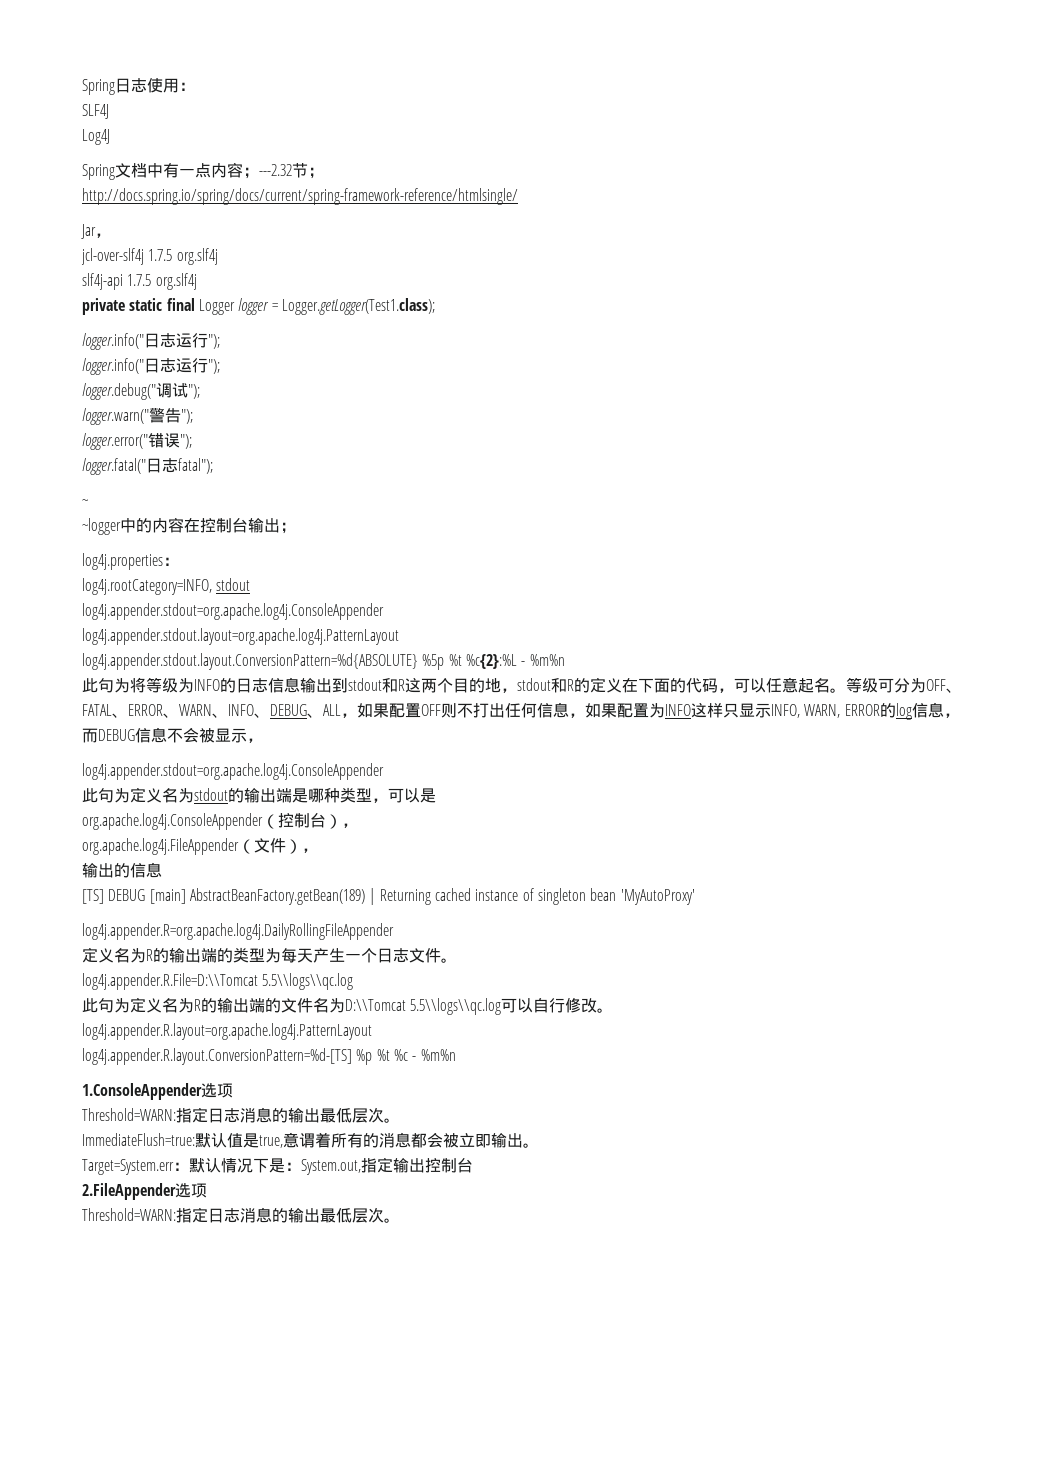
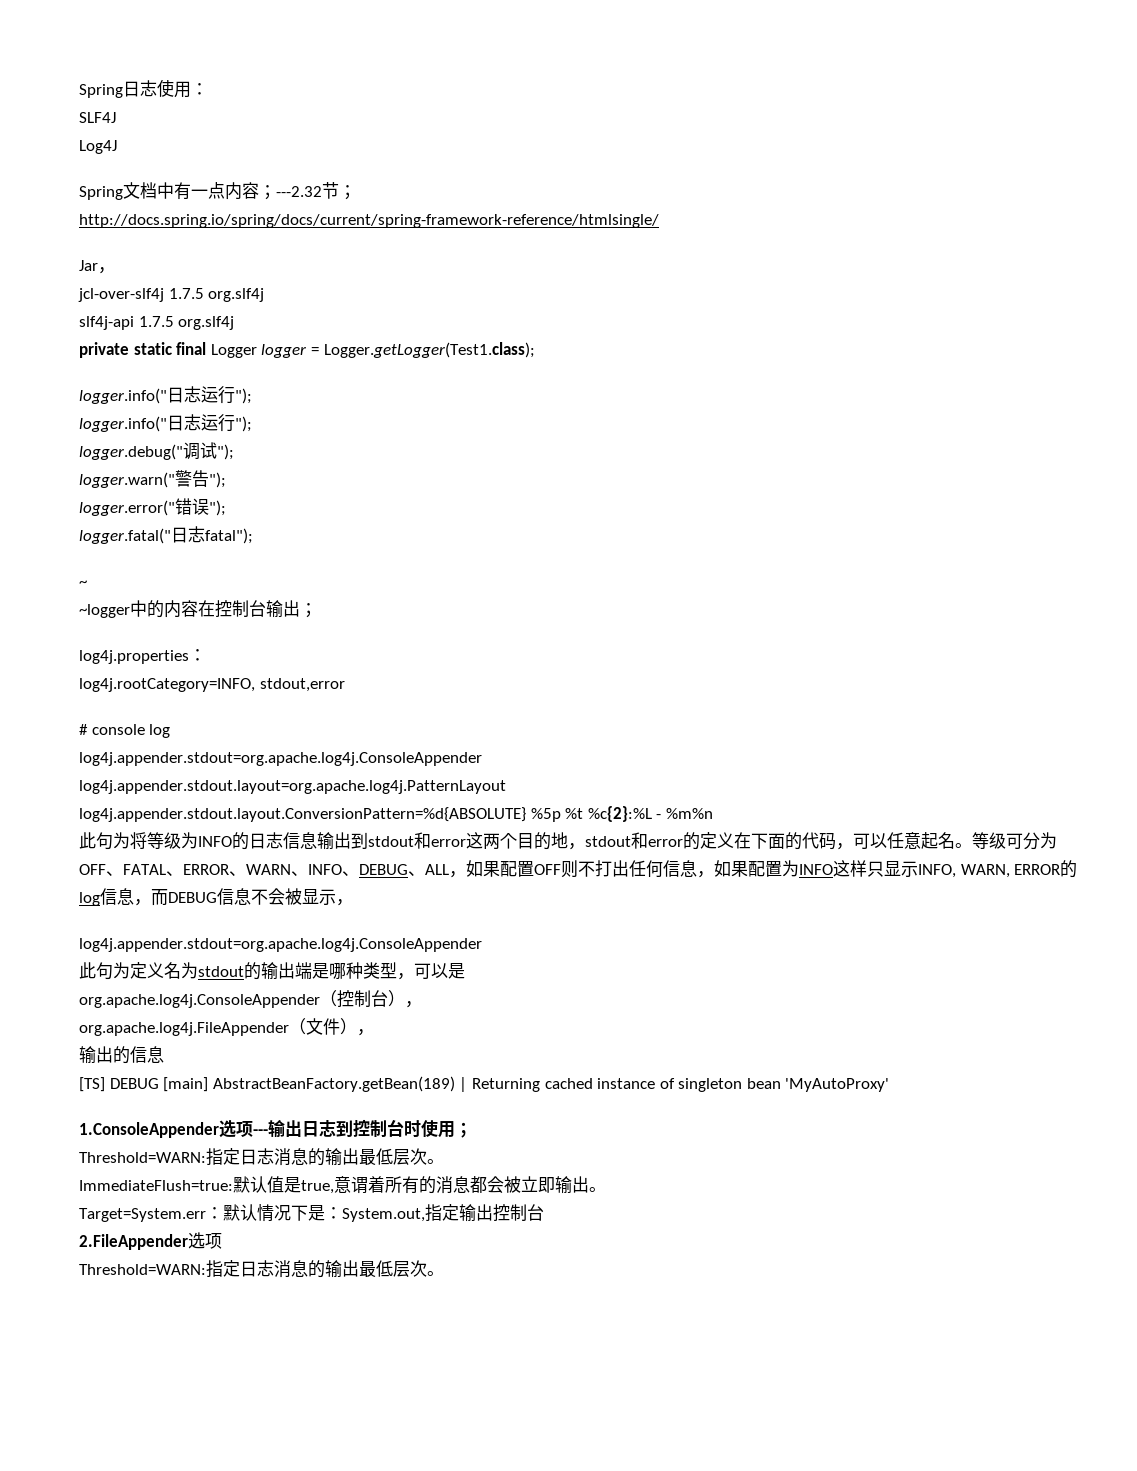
- log4j.rootCategory=INFO, stdout
+ log4j.rootCategory=INFO, stdout,error
+ # console log
- 此句为将等级为INFO的日志信息输出到stdout和R这两个目的地，stdout和R的定义在下面的代码，可以任意起名。
+ 此句为将等级为INFO的日志信息输出到stdout和error这两个目的地，stdout和error的定义在下面的代码，可以任意起名。
- log4j.appender.R=org.apache.log4j.DailyRollingFileAppender
- 定义名为R的输出端的类型为每天产生一个日志文件。
- log4j.appender.R.File=D:\\Tomcat 5.5\\logs\\qc.log
- 此句为定义名为R的输出端的文件名为D:\\Tomcat 5.5\\logs\\qc.log可以自行修改。
- log4j.appender.R.layout=org.apache.log4j.PatternLayout
- log4j.appender.R.layout.ConversionPattern=%d-[TS] %p %t %c - %m%n
- 1.ConsoleAppender选项
+ 1.ConsoleAppender选项---输出日志到控制台时使用；

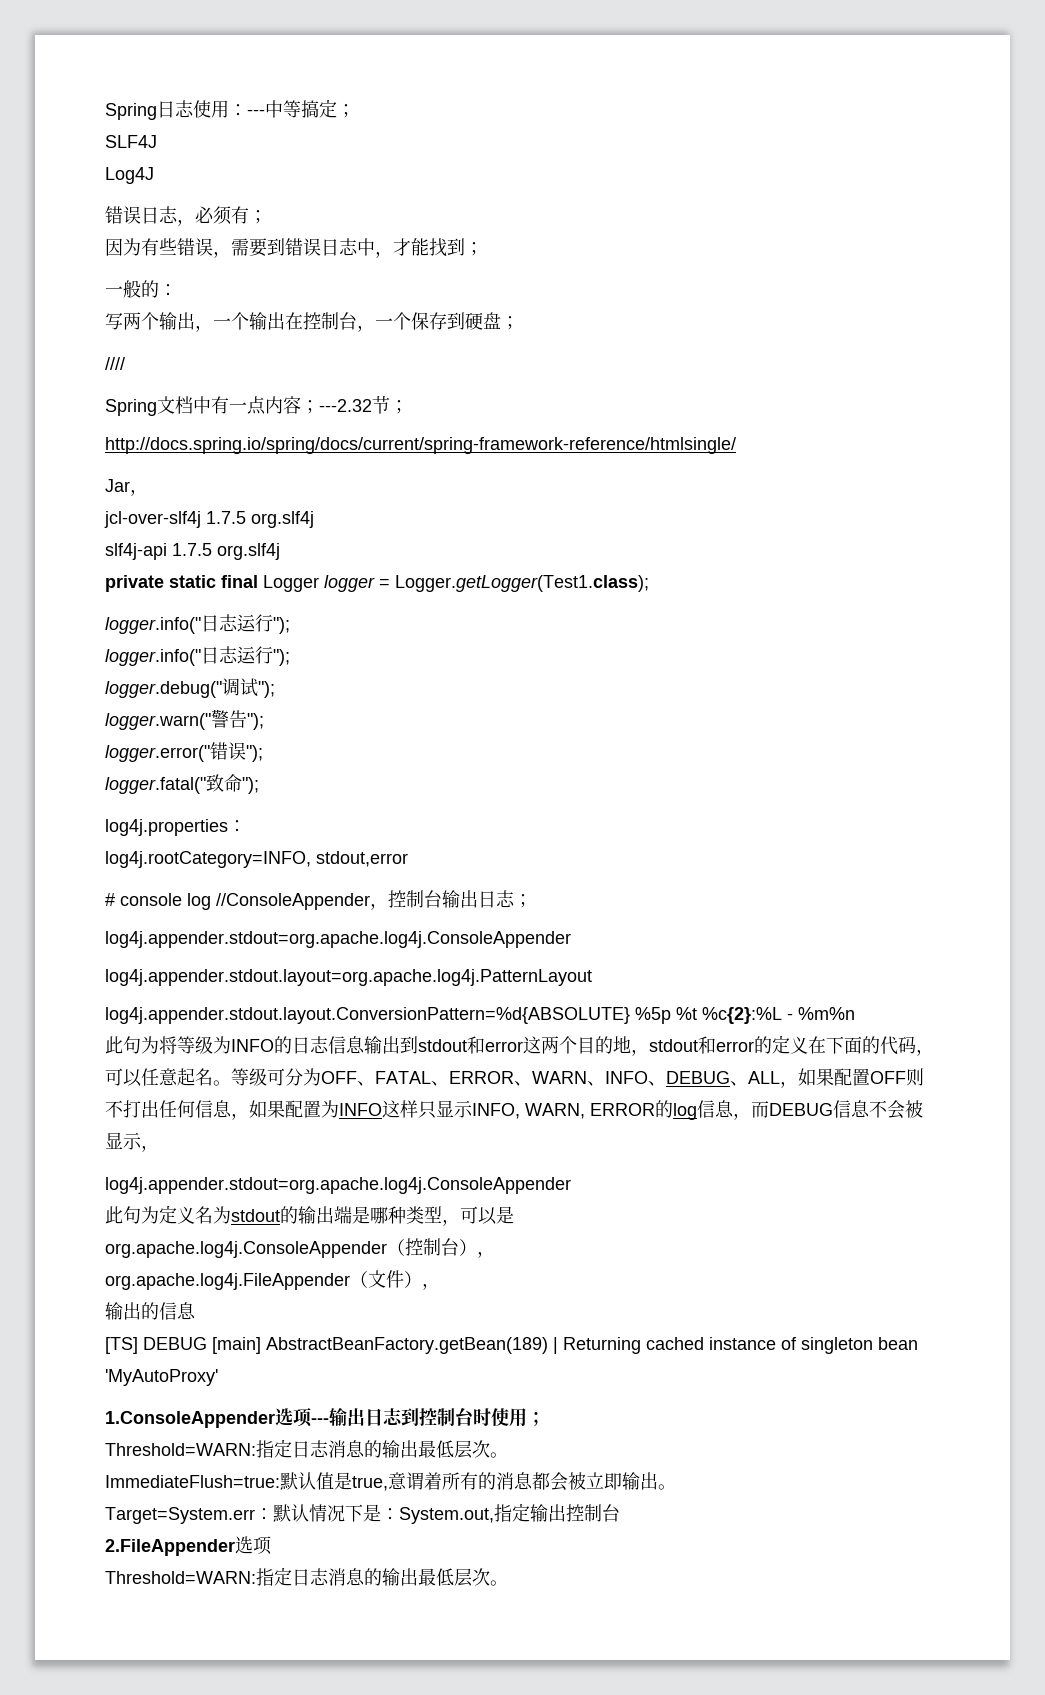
- Spring日志使用：
+ Spring日志使用：---中等搞定；
+ 错误日志，必须有；
+ 因为有些错误，需要到错误日志中，才能找到；
+ 一般的：
+ 写两个输出，一个输出在控制台，一个保存到硬盘；
+ ////
- logger.fatal("日志fatal");
- ~
- ~logger中的内容在控制台输出；
+ logger.fatal("致命");
- # console log
+ # console log //ConsoleAppender，控制台输出日志；

